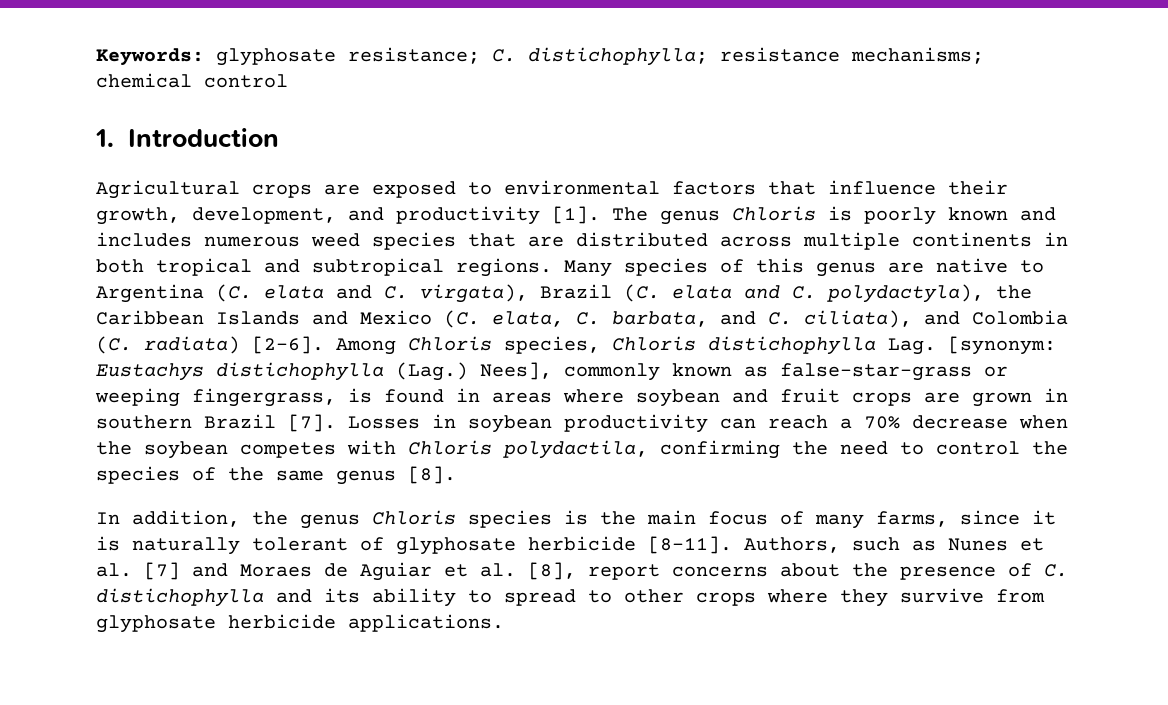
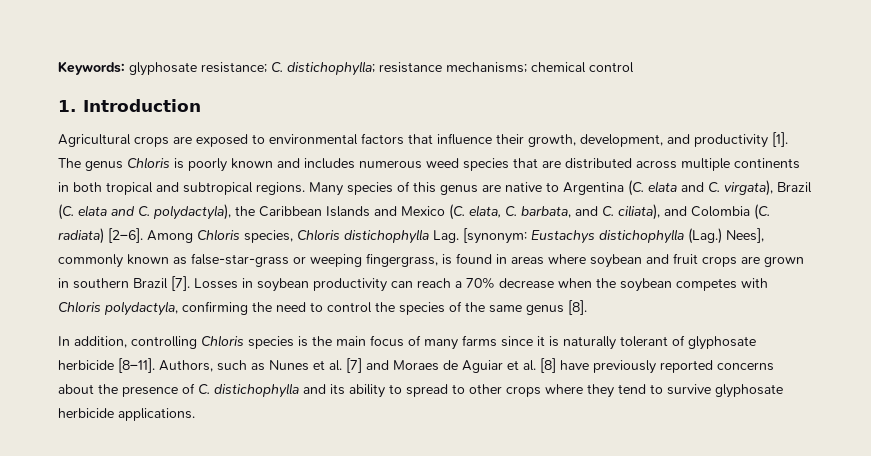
- Losses in soybean productivity can reach a 70% decrease when the soybean competes with Chloris polydactila, confirming the need to control the species of the same genus [8].
+ Losses in soybean productivity can reach a 70% decrease when the soybean competes with Chloris polydactyla, confirming the need to control the species of the same genus [8].
- In addition, the genus Chloris species is the main focus of many farms, since it is naturally tolerant of glyphosate herbicide [8–11].
+ In addition, controlling Chloris species is the main focus of many farms since it is naturally tolerant of glyphosate herbicide [8–11].
- Authors, such as Nunes et al. [7] and Moraes de Aguiar et al. [8], report concerns about the presence of C. distichophylla and its ability to spread to other crops where they survive from glyphosate herbicide applications.
+ Authors, such as Nunes et al. [7] and Moraes de Aguiar et al. [8] have previously reported concerns about the presence of C. distichophylla and its ability to spread to other crops where they tend to survive glyphosate herbicide applications.

